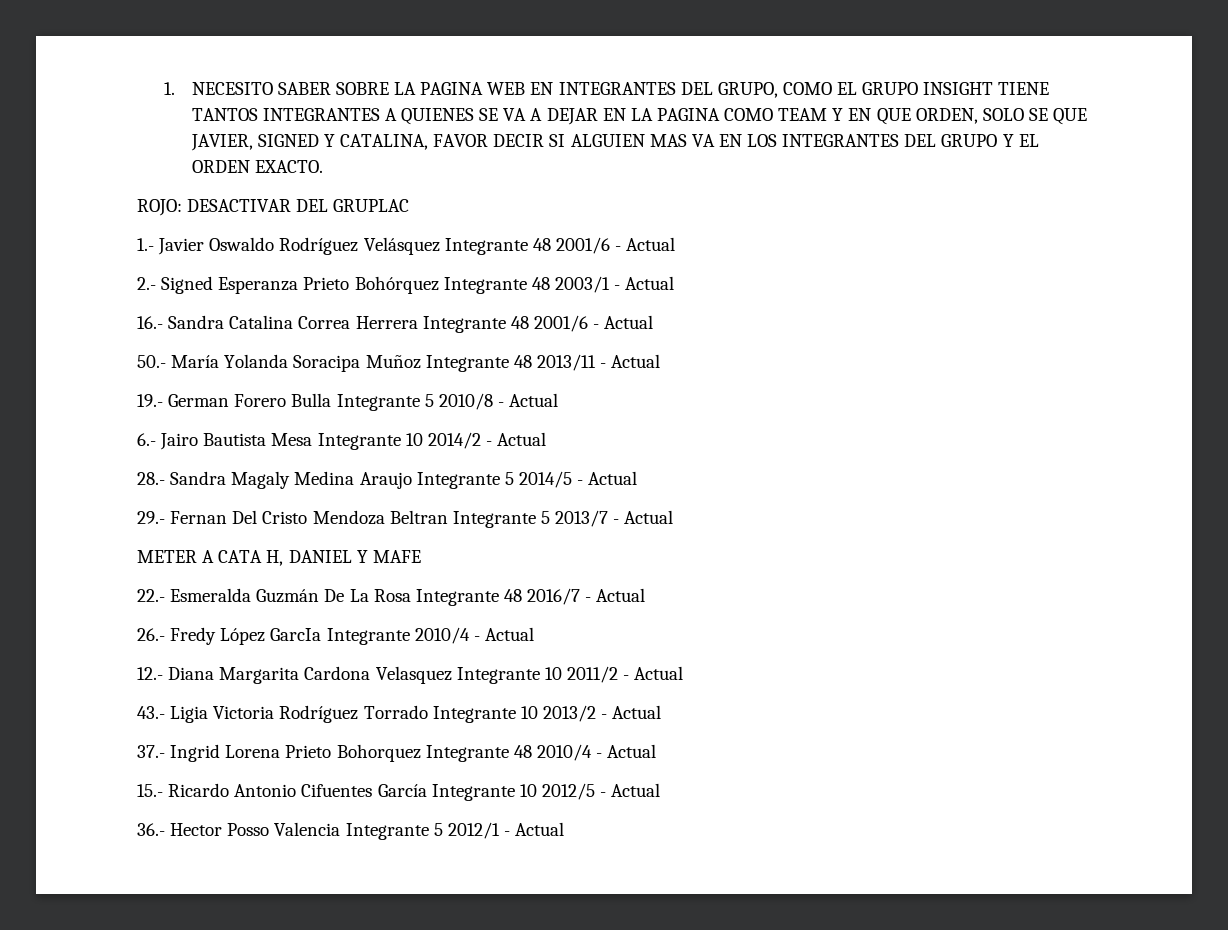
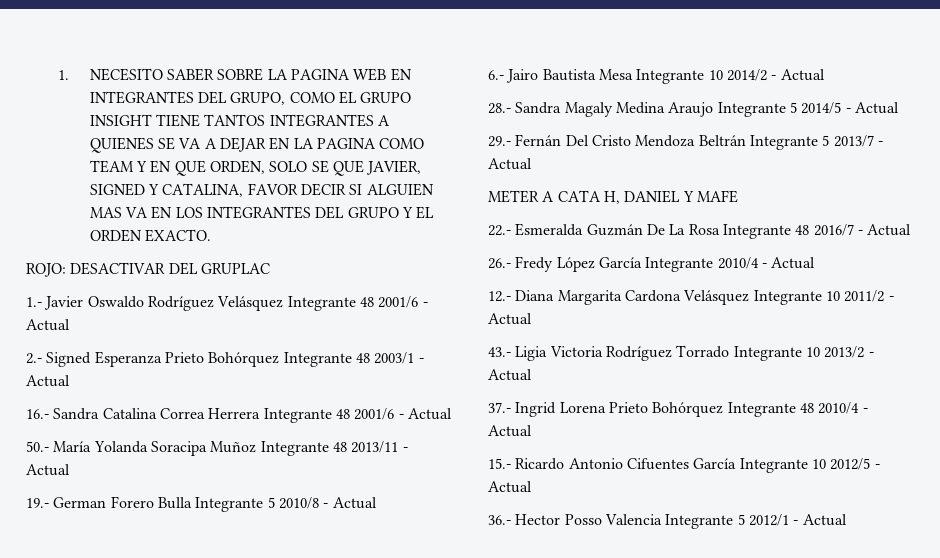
- 29.- Fernan Del Cristo Mendoza Beltran Integrante 5 2013/7 - Actual
+ 29.- Fernán Del Cristo Mendoza Beltrán Integrante 5 2013/7 - Actual
- 26.- Fredy López GarcIa Integrante 2010/4 - Actual
+ 26.- Fredy López García Integrante 2010/4 - Actual
- 12.- Diana Margarita Cardona Velasquez Integrante 10 2011/2 - Actual
+ 12.- Diana Margarita Cardona Velásquez Integrante 10 2011/2 - Actual
- 37.- Ingrid Lorena Prieto Bohorquez Integrante 48 2010/4 - Actual
+ 37.- Ingrid Lorena Prieto Bohórquez Integrante 48 2010/4 - Actual

